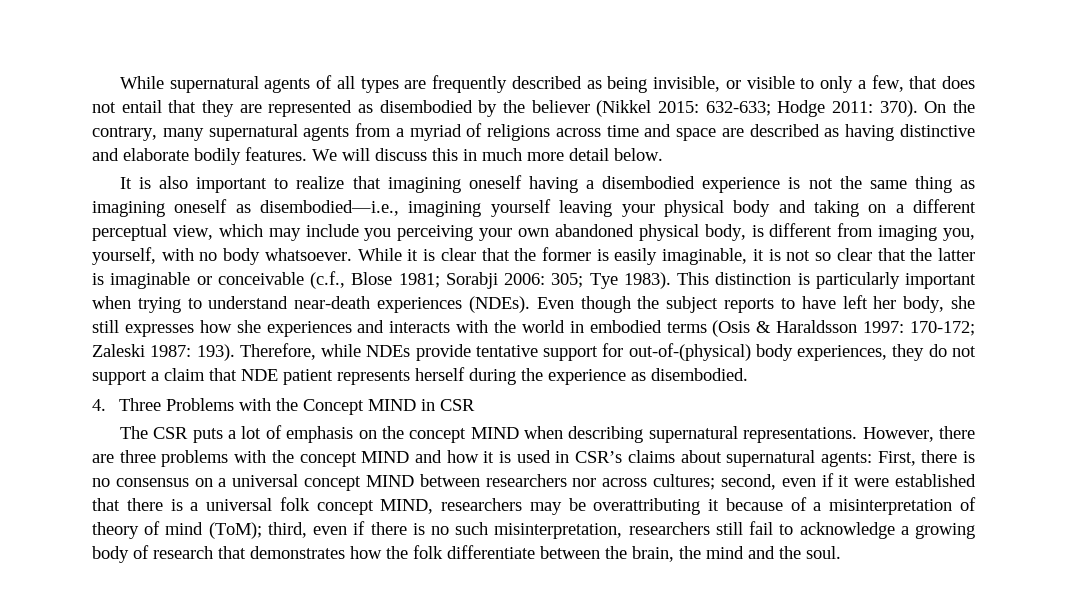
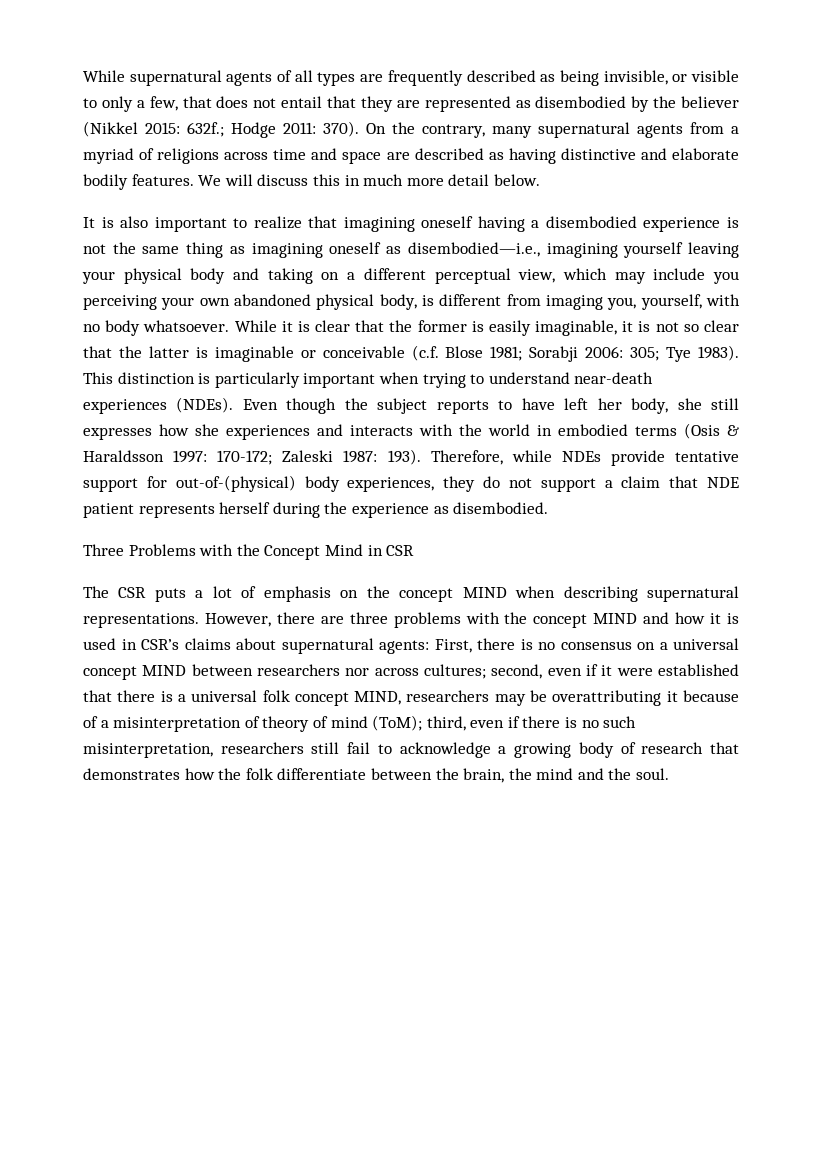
- While supernatural agents of all types are frequently described as being invisible, or visible to only a few, that does not entail that they are represented as disembodied by the believer (Nikkel 2015: 632-633; Hodge 2011: 370).
+ While supernatural agents of all types are frequently described as being invisible, or visible to only a few, that does not entail that they are represented as disembodied by the believer (Nikkel 2015: 632f.; Hodge 2011: 370).
- While it is clear that the former is easily imaginable, it is not so clear that the latter is imaginable or conceivable (c.f., Blose 1981; Sorabji 2006: 305; Tye 1983).
+ While it is clear that the former is easily imaginable, it is not so clear that the latter is imaginable or conceivable (c.f. Blose 1981; Sorabji 2006: 305; Tye 1983).
- 4. Three Problems with the Concept MIND in CSR
+ Three Problems with the Concept Mind in CSR

